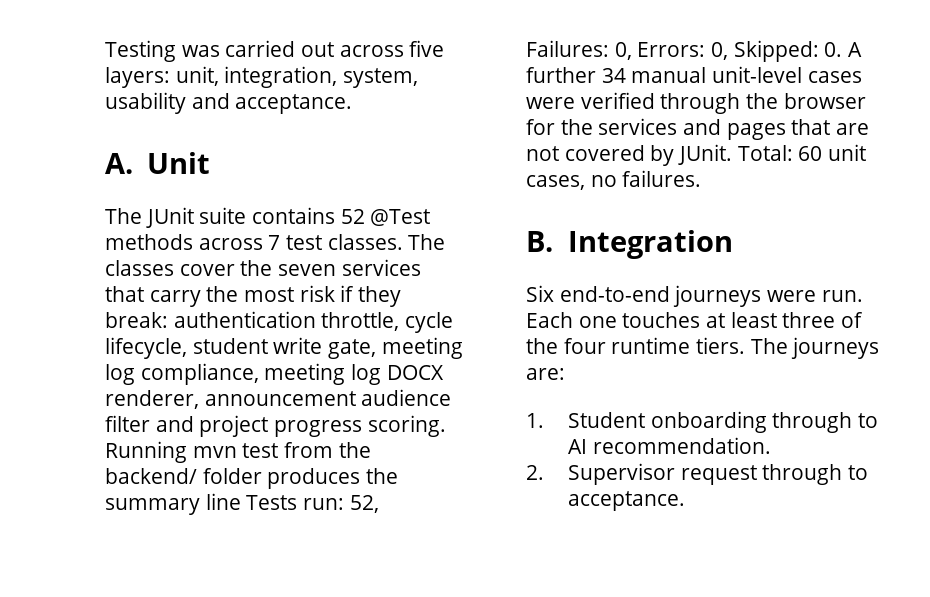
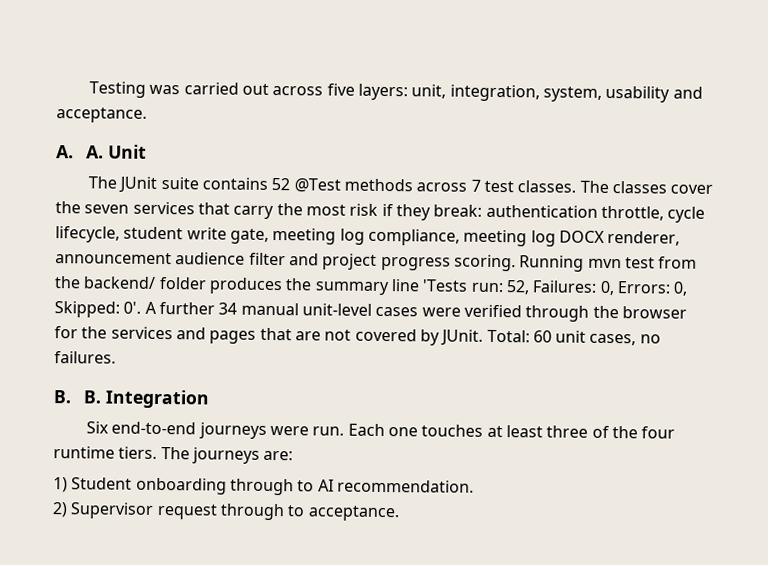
- A. Unit
+ A. A. Unit
- Running mvn test from the backend/ folder produces the summary line Tests run: 52, Failures: 0, Errors: 0, Skipped: 0. A further 34 manual unit-level cases were verified through the browser for the services and pages that are not covered by JUnit.
+ Running mvn test from the backend/ folder produces the summary line 'Tests run: 52, Failures: 0, Errors: 0, Skipped: 0'. A further 34 manual unit-level cases were verified through the browser for the services and pages that are not covered by JUnit.
- B. Integration
+ B. B. Integration
- 1. Student onboarding through to AI recommendation.
+ 1) Student onboarding through to AI recommendation.
- 2. Supervisor request through to acceptance.
+ 2) Supervisor request through to acceptance.

